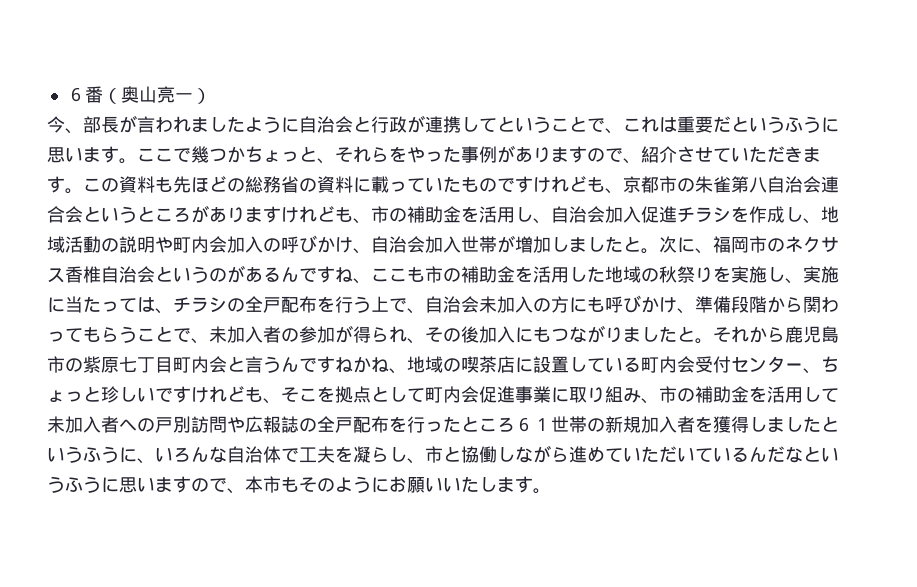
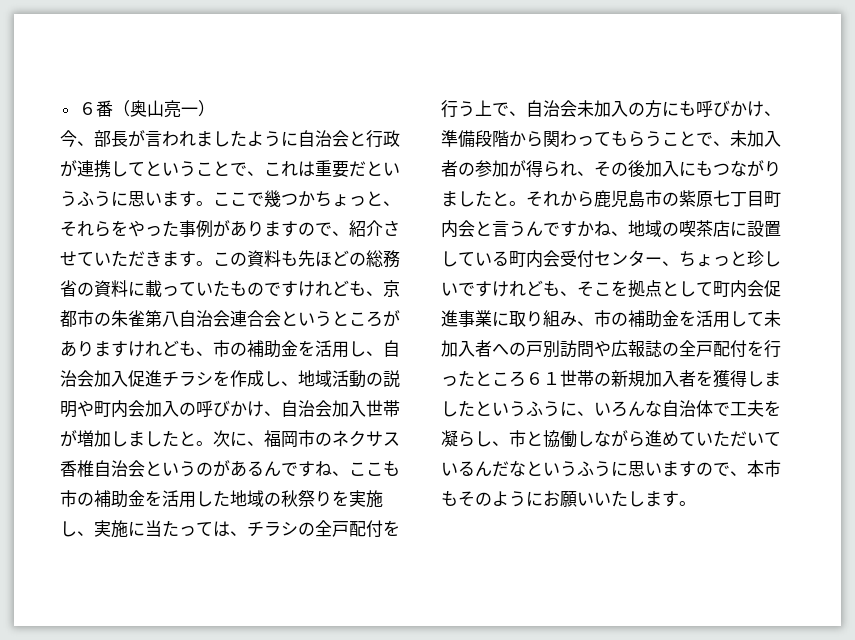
- 次に、福岡市のネクサス香椎自治会というのがあるんですね、ここも市の補助金を活用した地域の秋祭りを実施し、実施に当たっては、チラシの全戸配布を行う上で、自治会未加入の方にも呼びかけ、準備段階から関わってもらうことで、未加入者の参加が得られ、その後加入にもつながりましたと。
+ 次に、福岡市のネクサス香椎自治会というのがあるんですね、ここも市の補助金を活用した地域の秋祭りを実施し、実施に当たっては、チラシの全戸配付を行う上で、自治会未加入の方にも呼びかけ、準備段階から関わってもらうことで、未加入者の参加が得られ、その後加入にもつながりましたと。
- それから鹿児島市の紫原七丁目町内会と言うんですねかね、地域の喫茶店に設置している町内会受付センター、ちょっと珍しいですけれども、そこを拠点として町内会促進事業に取り組み、市の補助金を活用して未加入者への戸別訪問や広報誌の全戸配布を行ったところ６１世帯の新規加入者を獲得しましたというふうに、いろんな自治体で工夫を凝らし、市と協働しながら進めていただいているんだなというふうに思いますので、本市もそのようにお願いいたします。
+ それから鹿児島市の紫原七丁目町内会と言うんですかね、地域の喫茶店に設置している町内会受付センター、ちょっと珍しいですけれども、そこを拠点として町内会促進事業に取り組み、市の補助金を活用して未加入者への戸別訪問や広報誌の全戸配付を行ったところ６１世帯の新規加入者を獲得しましたというふうに、いろんな自治体で工夫を凝らし、市と協働しながら進めていただいているんだなというふうに思いますので、本市もそのようにお願いいたします。

